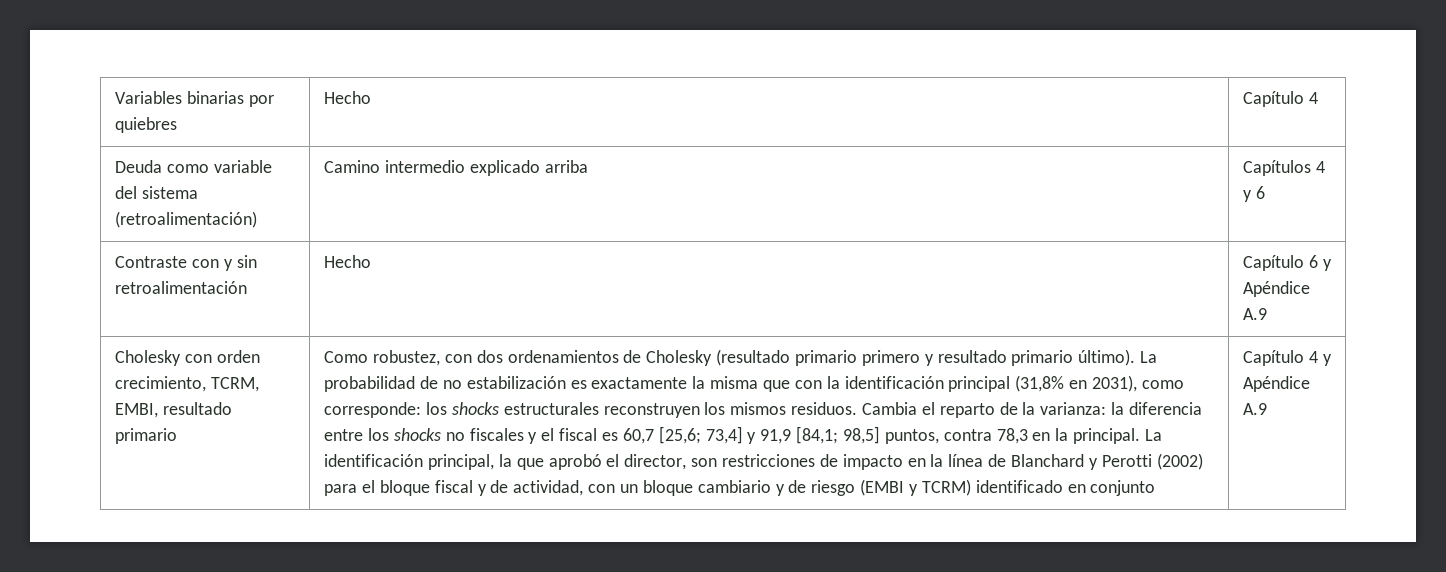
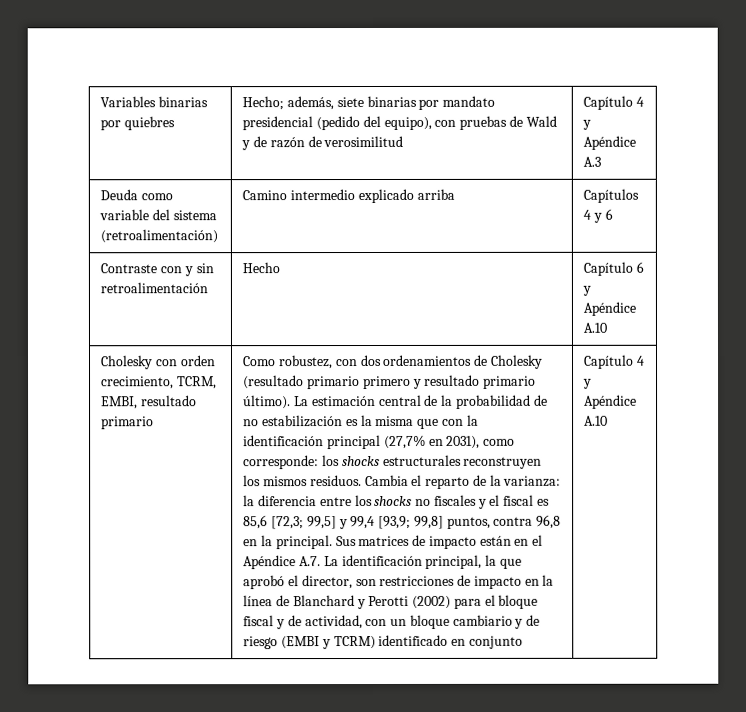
- Variables binarias por quiebres | Hecho | Capítulo 4
+ Variables binarias por quiebres | Hecho; además, siete binarias por mandato presidencial (pedido del equipo), con pruebas de Wald y de razón de verosimilitud | Capítulo 4 y Apéndice A.3
- Contraste con y sin retroalimentación | Hecho | Capítulo 6 y Apéndice A.9
+ Contraste con y sin retroalimentación | Hecho | Capítulo 6 y Apéndice A.10
- La probabilidad de no estabilización es exactamente la misma que con la identificación principal (31,8% en 2031), como corresponde: los shocks estructurales reconstruyen los mismos residuos.
+ La estimación central de la probabilidad de no estabilización es la misma que con la identificación principal (27,7% en 2031), como corresponde: los shocks estructurales reconstruyen los mismos residuos.
- Cambia el reparto de la varianza: la diferencia entre los shocks no fiscales y el fiscal es 60,7 [25,6; 73,4] y 91,9 [84,1; 98,5] puntos, contra 78,3 en la principal.
+ Cambia el reparto de la varianza: la diferencia entre los shocks no fiscales y el fiscal es 85,6 [72,3; 99,5] y 99,4 [93,9; 99,8] puntos, contra 96,8 en la principal.
- La identificación principal, la que aprobó el director, son restricciones de impacto en la línea de Blanchard y Perotti (2002) para el bloque fiscal y de actividad, con un bloque cambiario y de riesgo (EMBI y TCRM) identificado en conjunto
+ Sus matrices de impacto están en el Apéndice A.7. La identificación principal, la que aprobó el director, son restricciones de impacto en la línea de Blanchard y Perotti (2002) para el bloque fiscal y de actividad, con un bloque cambiario y de riesgo (EMBI y TCRM) identificado en conjunto
- Capítulo 4 y Apéndice A.9
+ Capítulo 4 y Apéndice A.10

